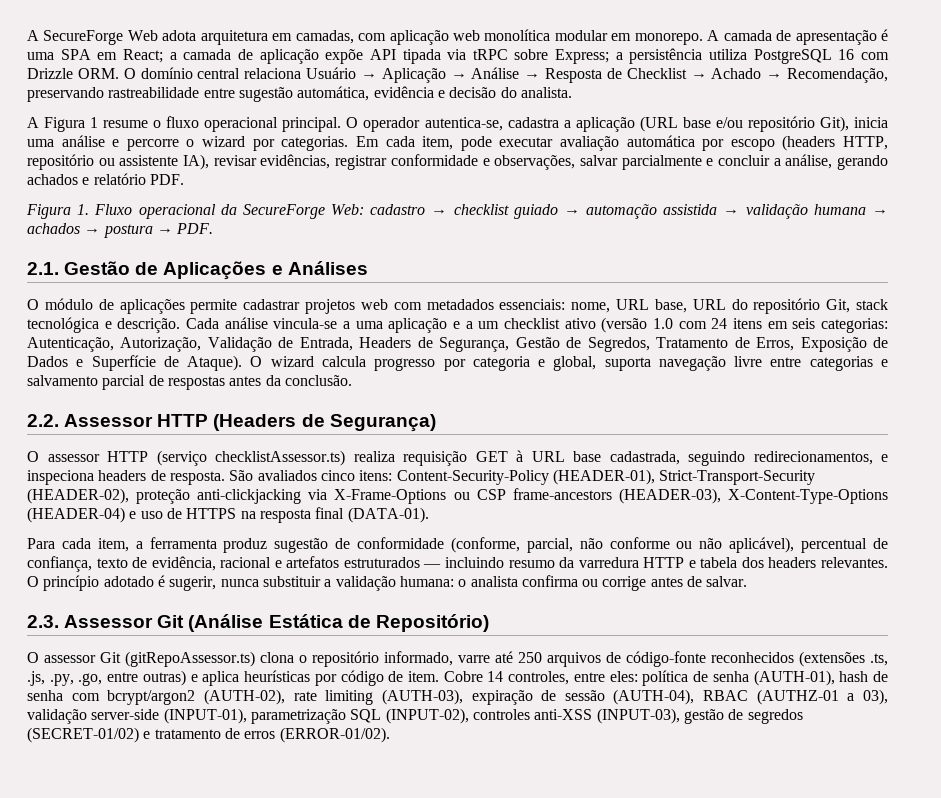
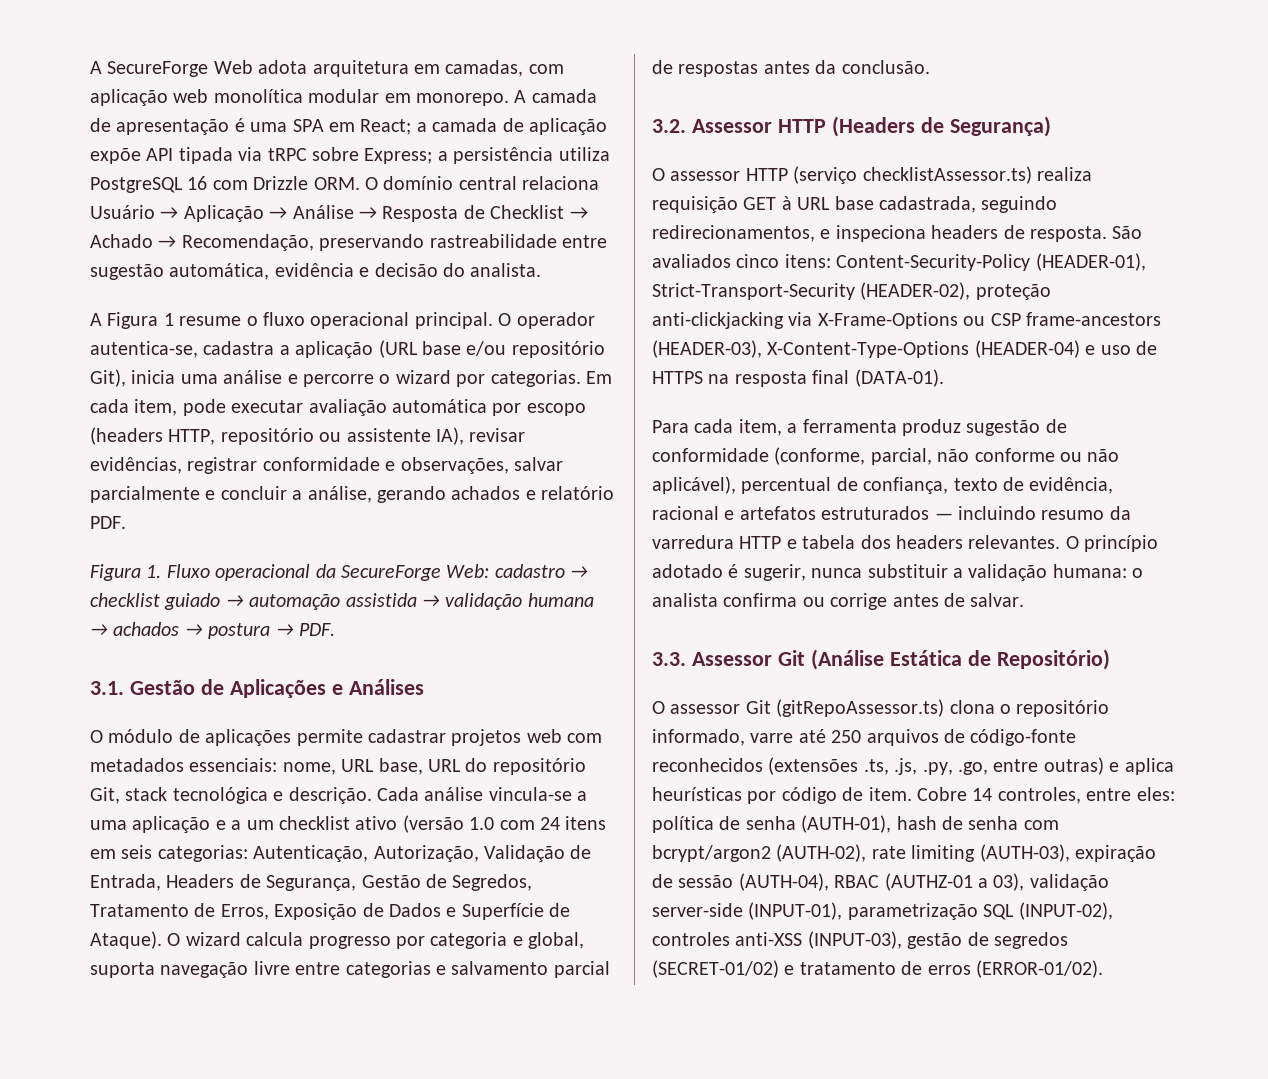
- 2.1. Gestão de Aplicações e Análises
+ 3.1. Gestão de Aplicações e Análises
- 2.2. Assessor HTTP (Headers de Segurança)
+ 3.2. Assessor HTTP (Headers de Segurança)
- 2.3. Assessor Git (Análise Estática de Repositório)
+ 3.3. Assessor Git (Análise Estática de Repositório)

